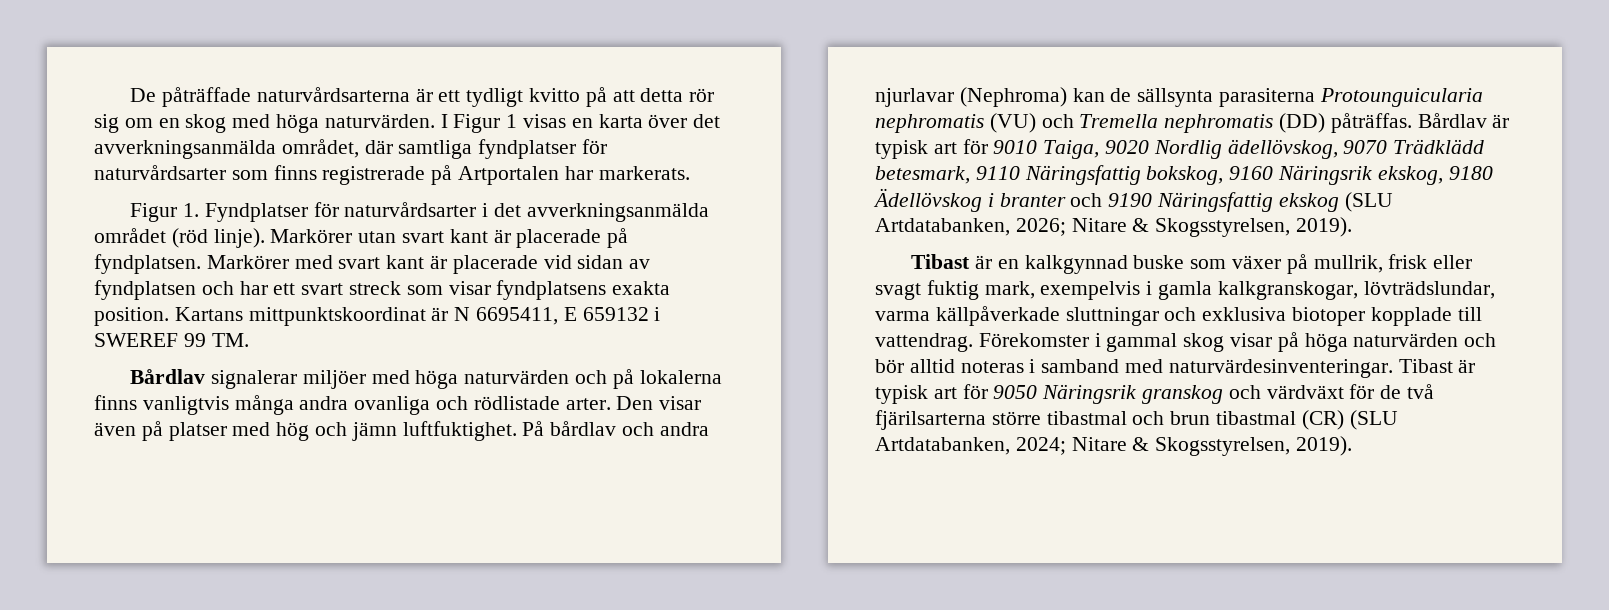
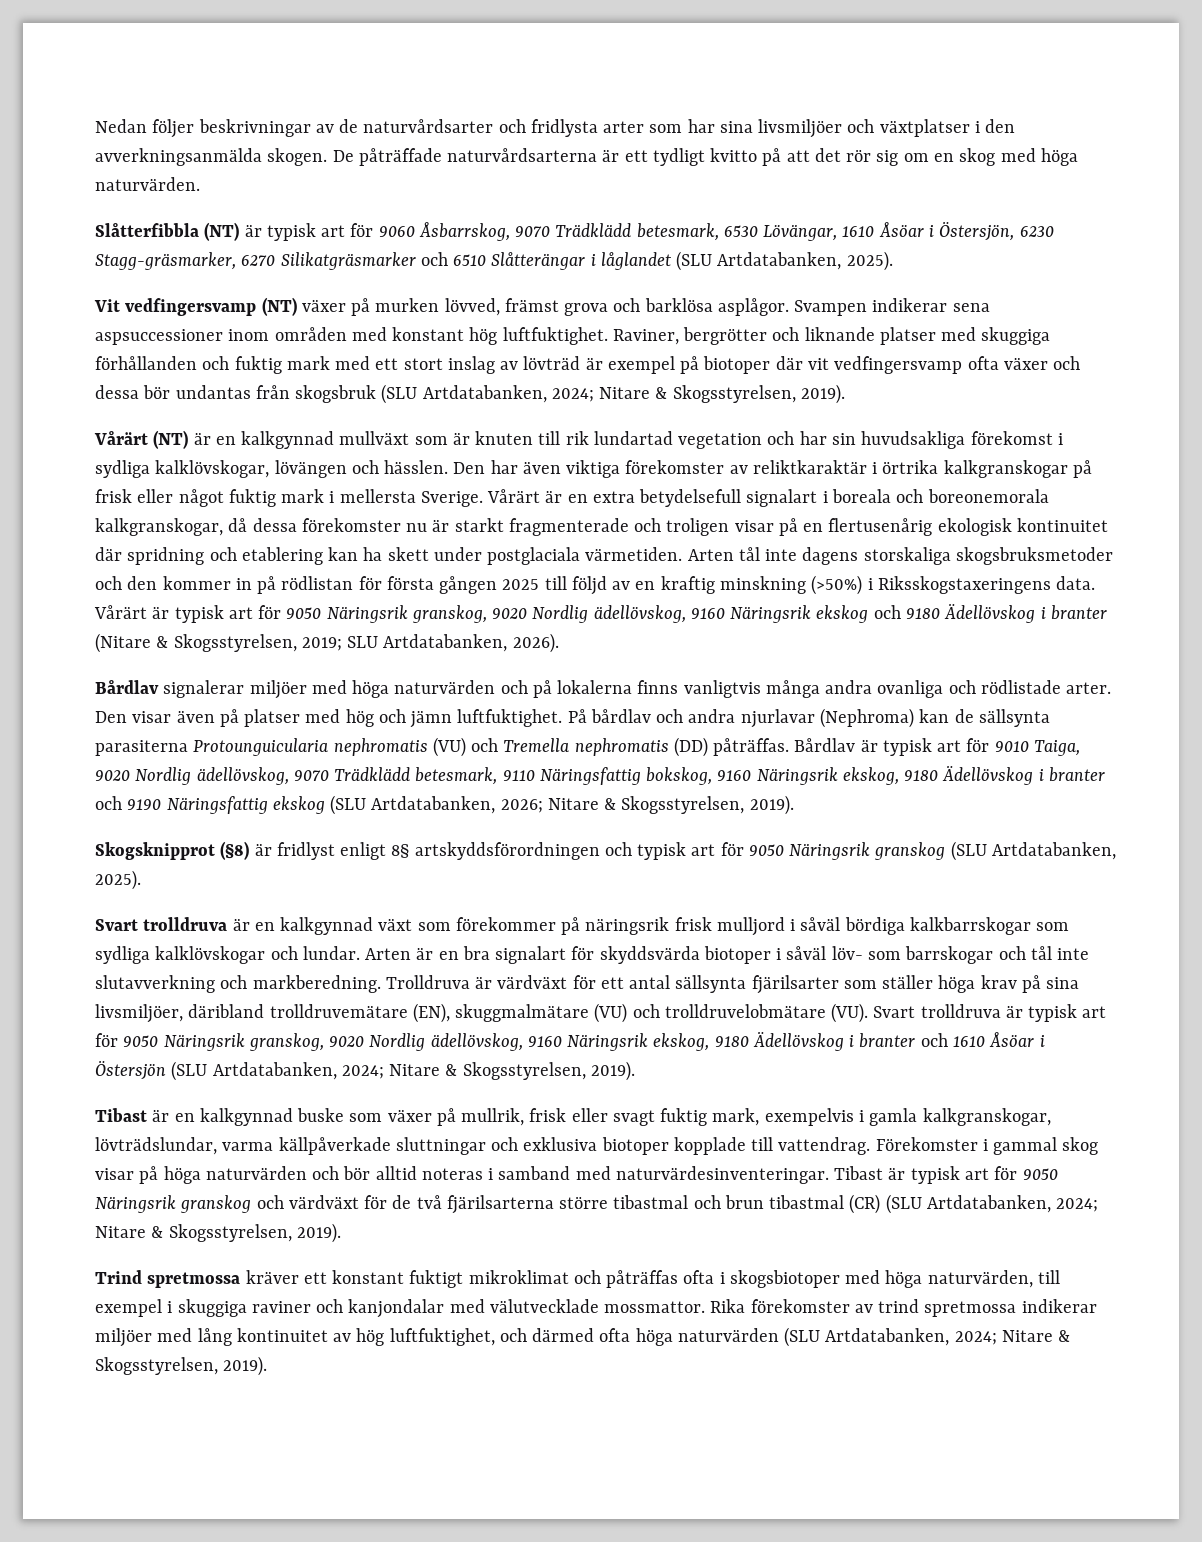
+ Nedan följer beskrivningar av de naturvårdsarter och fridlysta arter som har sina livsmiljöer och växtplatser i den avverkningsanmälda skogen.
- De påträffade naturvårdsarterna är ett tydligt kvitto på att detta rör sig om en skog med höga naturvärden. I Figur 1 visas en karta över det avverkningsanmälda området, där samtliga fyndplatser för naturvårdsarter som finns registrerade på Artportalen har markerats.
- Figur 1. Fyndplatser för naturvårdsarter i det avverkningsanmälda området (röd linje). Markörer utan svart kant är placerade på fyndplatsen. Markörer med svart kant är placerade vid sidan av fyndplatsen och har ett svart streck som visar fyndplatsens exakta position. Kartans mittpunktskoordinat är N 6695411, E 659132 i SWEREF 99 TM.
+ De påträffade naturvårdsarterna är ett tydligt kvitto på att det rör sig om en skog med höga naturvärden.
+ Slåtterfibbla (NT) är typisk art för 9060 Åsbarrskog, 9070 Trädklädd betesmark, 6530 Lövängar, 1610 Åsöar i Östersjön, 6230 Stagg-gräsmarker, 6270 Silikatgräsmarker och 6510 Slåtterängar i låglandet (SLU Artdatabanken, 2025).
+ Vit vedfingersvamp (NT) växer på murken lövved, främst grova och barklösa asplågor. Svampen indikerar sena aspsuccessioner inom områden med konstant hög luftfuktighet. Raviner, bergrötter och liknande platser med skuggiga förhållanden och fuktig mark med ett stort inslag av lövträd är exempel på biotoper där vit vedfingersvamp ofta växer och dessa bör undantas från skogsbruk (SLU Artdatabanken, 2024; Nitare & Skogsstyrelsen, 2019).
+ Vårärt (NT) är en kalkgynnad mullväxt som är knuten till rik lundartad vegetation och har sin huvudsakliga förekomst i sydliga kalklövskogar, lövängen och hässlen. Den har även viktiga förekomster av reliktkaraktär i örtrika kalkgranskogar på frisk eller något fuktig mark i mellersta Sverige. Vårärt är en extra betydelsefull signalart i boreala och boreonemorala kalkgranskogar, då dessa förekomster nu är starkt fragmenterade och troligen visar på en flertusenårig ekologisk kontinuitet där spridning och etablering kan ha skett under postglaciala värmetiden. Arten tål inte dagens storskaliga skogsbruksmetoder och den kommer in på rödlistan för första gången 2025 till följd av en kraftig minskning (>50%) i Riksskogstaxeringens data. Vårärt är typisk art för 9050 Näringsrik granskog, 9020 Nordlig ädellövskog, 9160 Näringsrik ekskog och 9180 Ädellövskog i branter (Nitare & Skogsstyrelsen, 2019; SLU Artdatabanken, 2026).
+ Skogsknipprot (§8) är fridlyst enligt 8§ artskyddsförordningen och typisk art för 9050 Näringsrik granskog (SLU Artdatabanken, 2025).
+ Svart trolldruva är en kalkgynnad växt som förekommer på näringsrik frisk mulljord i såväl bördiga kalkbarrskogar som sydliga kalklövskogar och lundar. Arten är en bra signalart för skyddsvärda biotoper i såväl löv- som barrskogar och tål inte slutavverkning och markberedning. Trolldruva är värdväxt för ett antal sällsynta fjärilsarter som ställer höga krav på sina livsmiljöer, däribland trolldruvemätare (EN), skuggmalmätare (VU) och trolldruvelobmätare (VU). Svart trolldruva är typisk art för 9050 Näringsrik granskog, 9020 Nordlig ädellövskog, 9160 Näringsrik ekskog, 9180 Ädellövskog i branter och 1610 Åsöar i Östersjön (SLU Artdatabanken, 2024; Nitare & Skogsstyrelsen, 2019).
+ Trind spretmossa kräver ett konstant fuktigt mikroklimat och påträffas ofta i skogsbiotoper med höga naturvärden, till exempel i skuggiga raviner och kanjondalar med välutvecklade mossmattor. Rika förekomster av trind spretmossa indikerar miljöer med lång kontinuitet av hög luftfuktighet, och därmed ofta höga naturvärden (SLU Artdatabanken, 2024; Nitare & Skogsstyrelsen, 2019).

